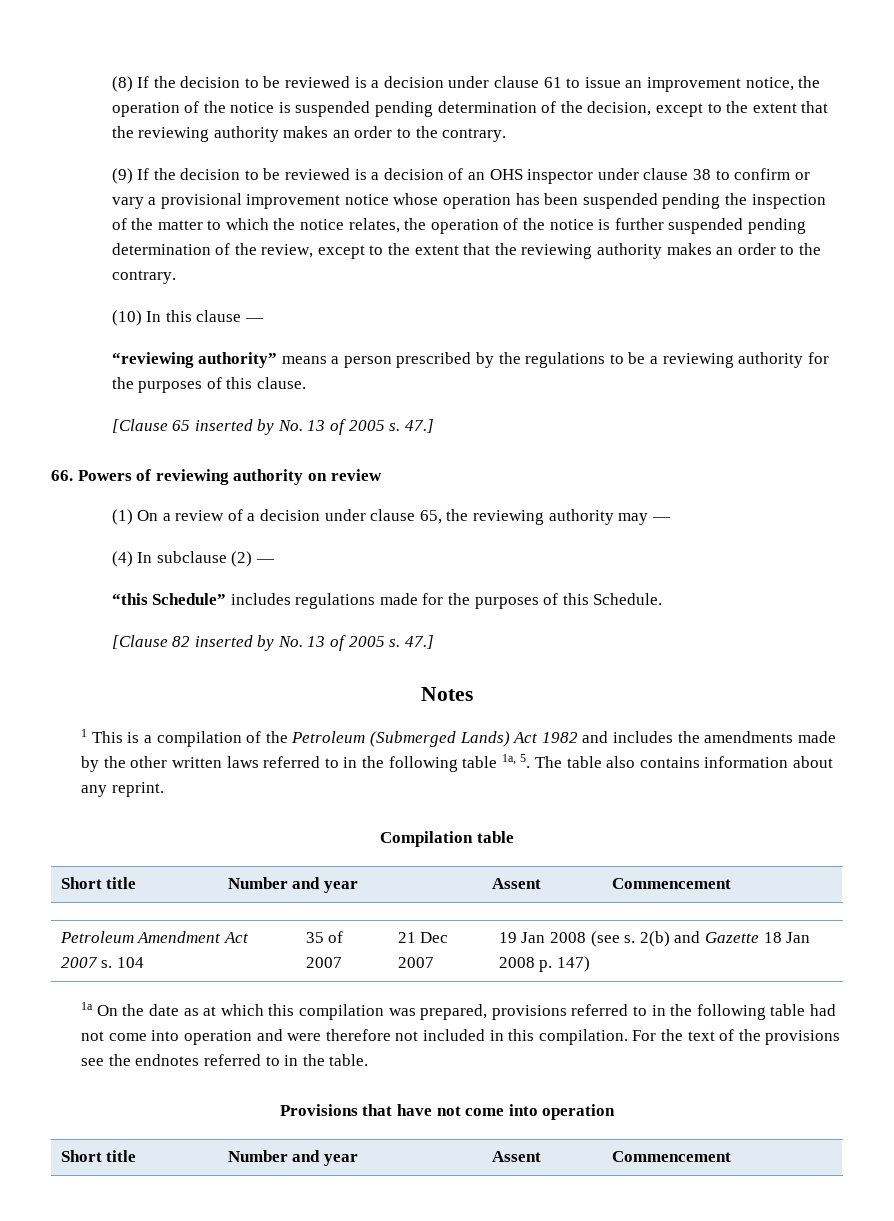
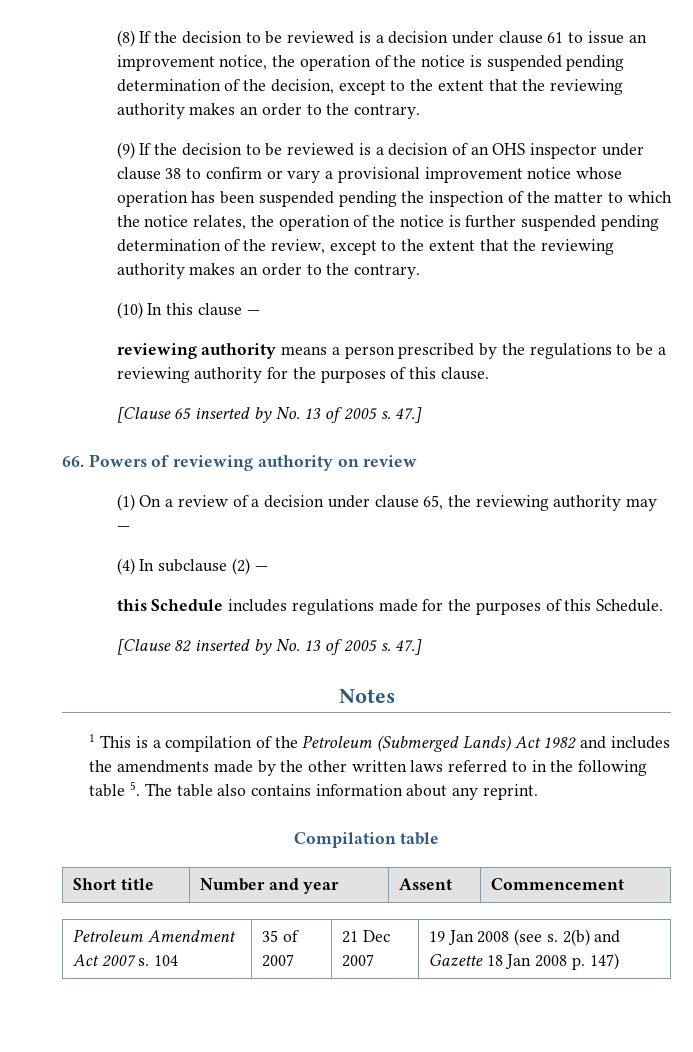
- “reviewing authority” means a person prescribed by the regulations to be a reviewing authority for the purposes of this clause.
+ reviewing authority means a person prescribed by the regulations to be a reviewing authority for the purposes of this clause.
- “this Schedule” includes regulations made for the purposes of this Schedule.
+ this Schedule includes regulations made for the purposes of this Schedule.
- 1 This is a compilation of the Petroleum (Submerged Lands) Act 1982 and includes the amendments made by the other written laws referred to in the following table 1a, 5. The table also contains information about any reprint.
+ 1 This is a compilation of the Petroleum (Submerged Lands) Act 1982 and includes the amendments made by the other written laws referred to in the following table 5. The table also contains information about any reprint.
- 1a On the date as at which this compilation was prepared, provisions referred to in the following table had not come into operation and were therefore not included in this compilation. For the text of the provisions see the endnotes referred to in the table.
- Provisions that have not come into operation
- Short title | Number and year | Assent | Commencement

